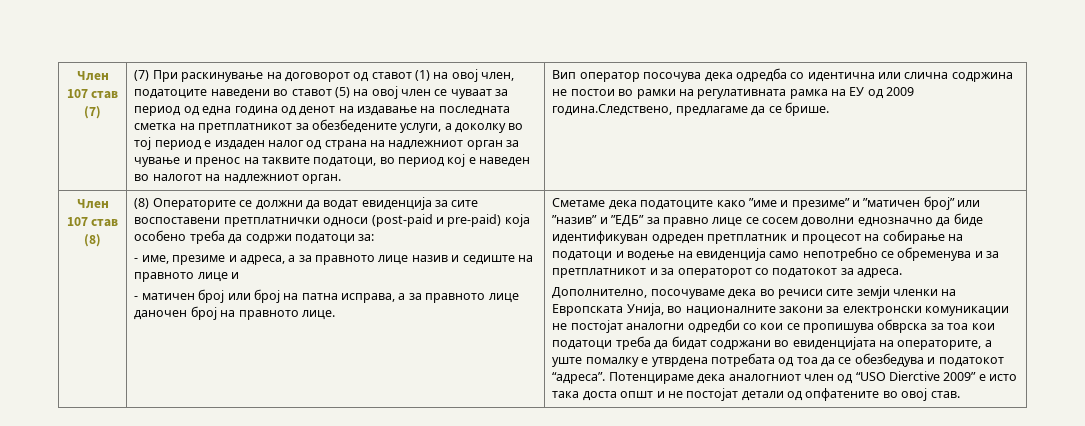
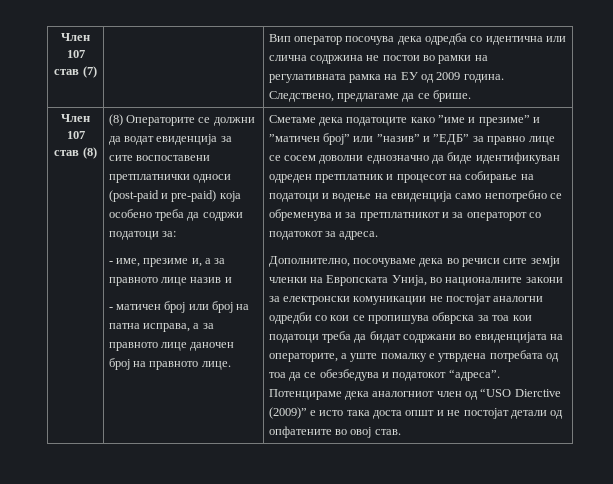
- (7) При раскинување на договорот од ставот (1) на овој член, податоците наведени во ставот (5) на овој член се чуваат за период од една година од денот на издавање на последната сметка на претплатникот за обезбедените услуги, а доколку во тој период е издаден налог од страна на надлежниот орган за чување и пренос на таквите податоци, во период кој е наведен во налогот на надлежниот орган.
- Вип оператор посочува дека одредба со идентична или слична содржина не постои во рамки на регулативната рамка на ЕУ од 2009 година.Следствено, предлагаме да се брише.
+ Вип оператор посочува дека одредба со идентична или слична содржина не постои во рамки на регулативната рамка на ЕУ од 2009 година. Следствено, предлагаме да се брише.
- - име, презиме и адреса, а за правното лице назив и седиште на правното лице и
+ - име, презиме и, а за правното лице назив и
- Потенцираме дека аналогниот член од “USO Dierctive 2009” е исто така доста општ и не постојат детали од опфатените во овој став.
+ Потенцираме дека аналогниот член од “USO Dierctive (2009)” е исто така доста општ и не постојат детали од опфатените во овој став.

